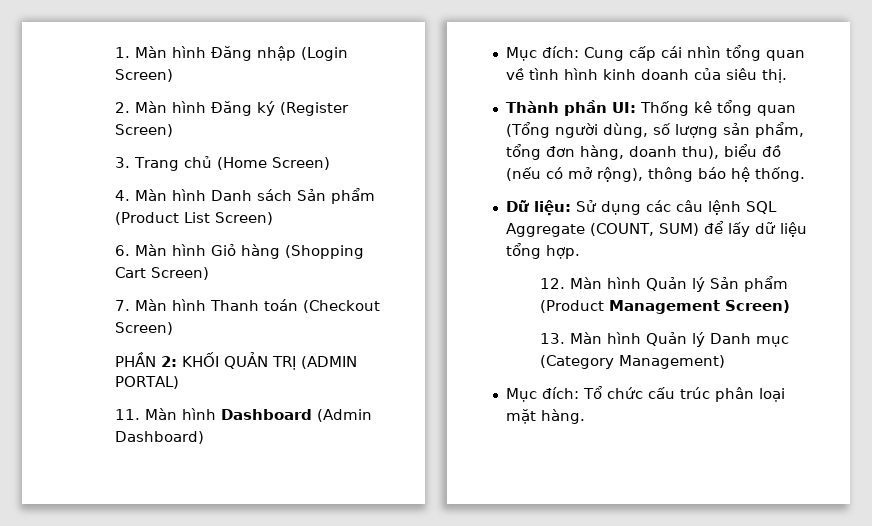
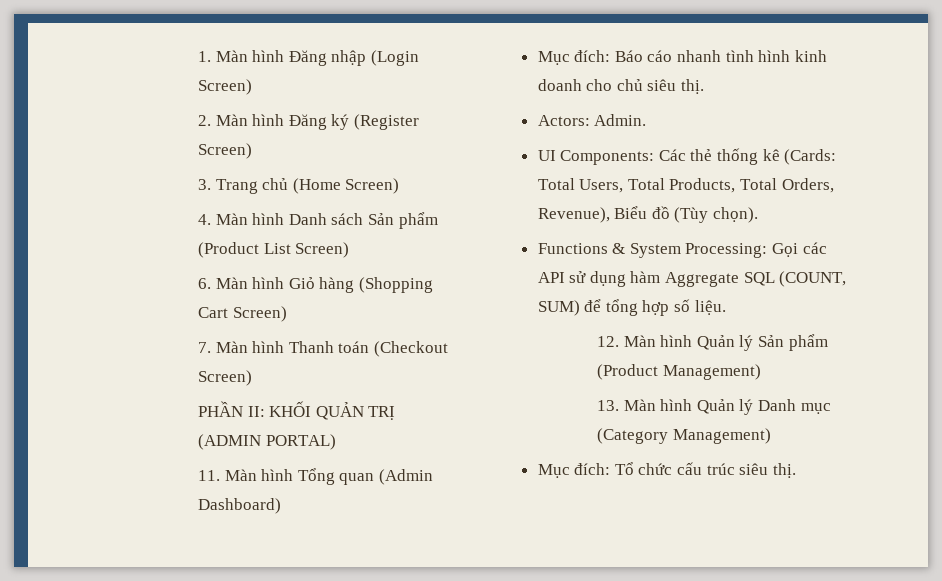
- PHẦN 2: KHỐI QUẢN TRỊ (ADMIN PORTAL)
+ PHẦN II: KHỐI QUẢN TRỊ (ADMIN PORTAL)
- 11. Màn hình Dashboard (Admin Dashboard)
+ 11. Màn hình Tổng quan (Admin Dashboard)
- Mục đích: Cung cấp cái nhìn tổng quan về tình hình kinh doanh của siêu thị.
+ Mục đích: Báo cáo nhanh tình hình kinh doanh cho chủ siêu thị.
- Thành phần UI: Thống kê tổng quan (Tổng người dùng, số lượng sản phẩm, tổng đơn hàng, doanh thu), biểu đồ (nếu có mở rộng), thông báo hệ thống.
- Dữ liệu: Sử dụng các câu lệnh SQL Aggregate (COUNT, SUM) để lấy dữ liệu tổng hợp.
+ Actors: Admin.
+ UI Components: Các thẻ thống kê (Cards: Total Users, Total Products, Total Orders, Revenue), Biểu đồ (Tùy chọn).
+ Functions & System Processing: Gọi các API sử dụng hàm Aggregate SQL (COUNT, SUM) để tổng hợp số liệu.
- 12. Màn hình Quản lý Sản phẩm (Product Management Screen)
+ 12. Màn hình Quản lý Sản phẩm (Product Management)
- Mục đích: Tổ chức cấu trúc phân loại mặt hàng.
+ Mục đích: Tổ chức cấu trúc siêu thị.

